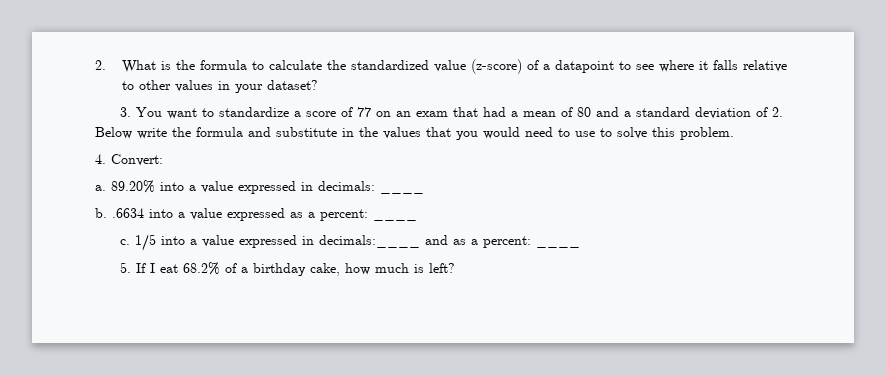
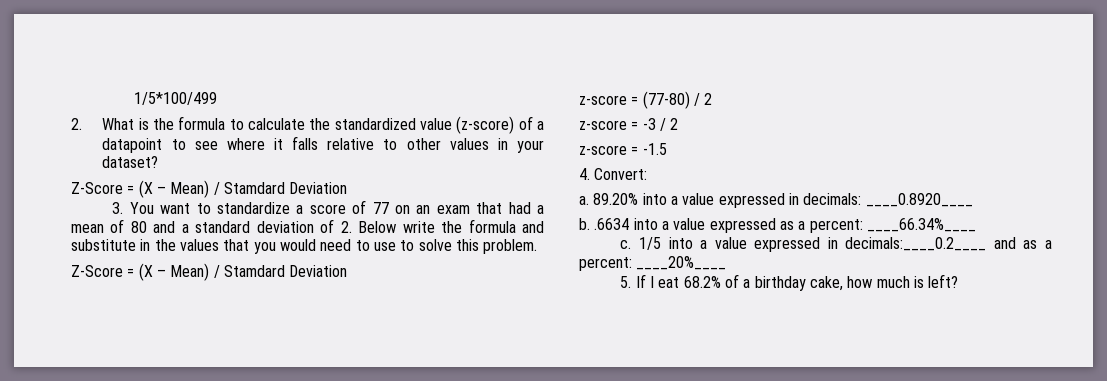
+ 1/5*100/499
  2. What is the formula to calculate the standardized value (z-score) of a datapoint to see where it falls relative to other values in your dataset?
+ Z-Score = (X – Mean) / Stamdard Deviation
  3. You want to standardize a score of 77 on an exam that had a mean of 80 and a standard deviation of 2. Below write the formula and substitute in the values that you would need to use to solve this problem.
+ Z-Score = (X – Mean) / Stamdard Deviation
+ z-score = (77-80) / 2
+ z-score = -3 / 2
+ z-score = -1.5
- 89.20% into a value expressed in decimals: ____
+ 89.20% into a value expressed in decimals: ____0.8920____
- b. .6634 into a value expressed as a percent: ____
+ b. .6634 into a value expressed as a percent: ____66.34%____
- 1/5 into a value expressed in decimals:____ and as a percent: ____
+ 1/5 into a value expressed in decimals:____0.2____ and as a percent: ____20%____

